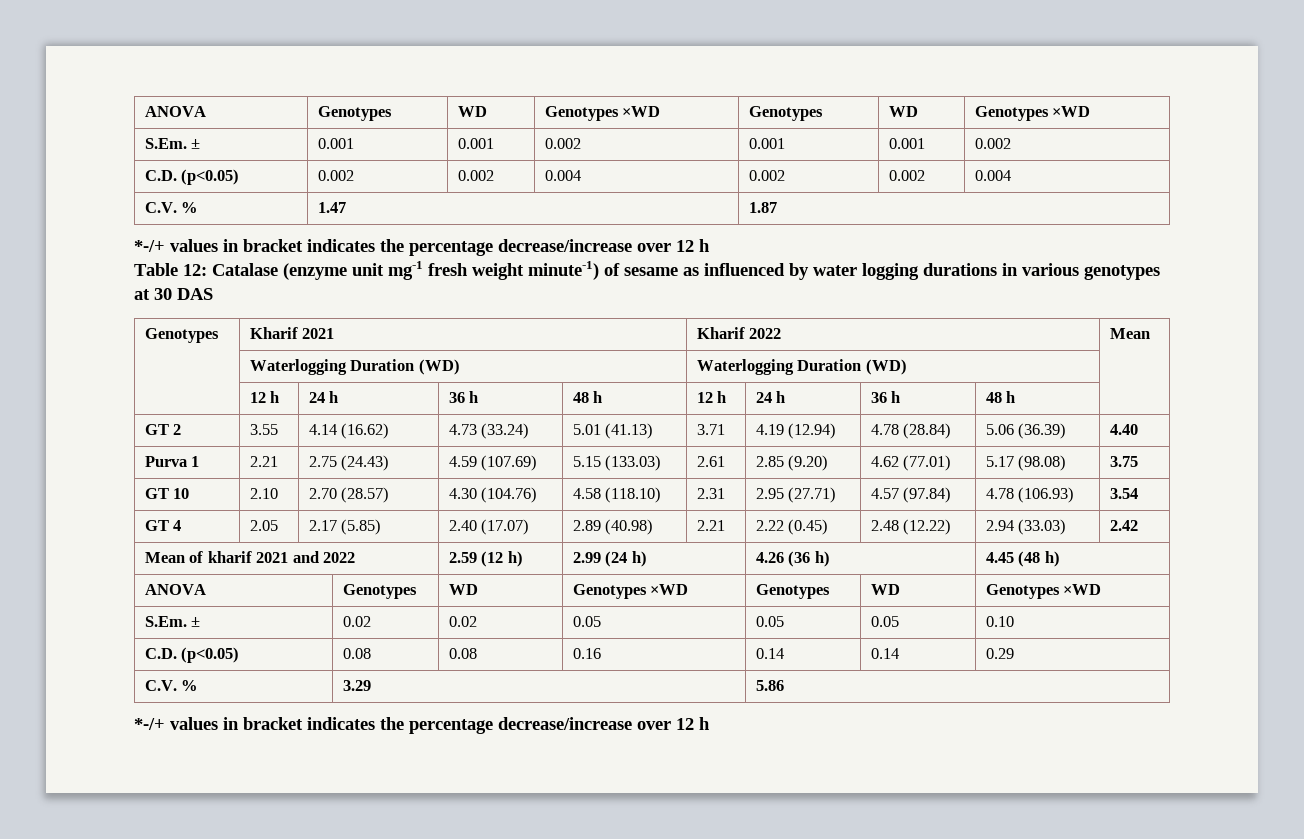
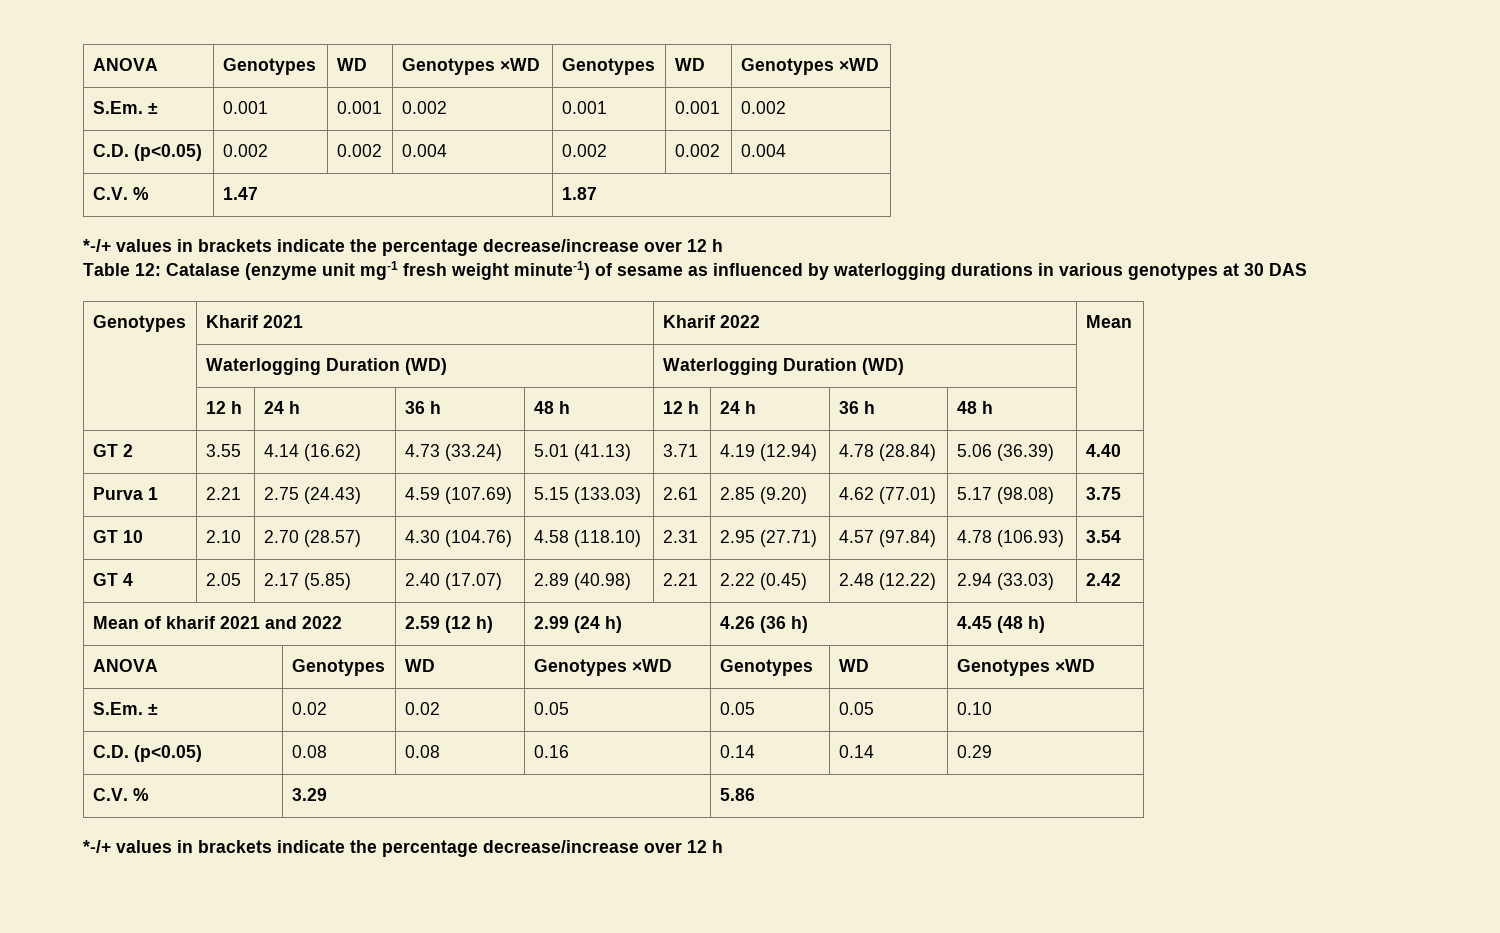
  C.V. % | 1.47 | 1.87
- *-/+ values in bracket indicates the percentage decrease/increase over 12 h
+ *-/+ values in brackets indicate the percentage decrease/increase over 12 h
- Table 12: Catalase (enzyme unit mg-1 fresh weight minute-1) of sesame as influenced by water logging durations in various genotypes at 30 DAS
+ Table 12: Catalase (enzyme unit mg-1 fresh weight minute-1) of sesame as influenced by waterlogging durations in various genotypes at 30 DAS
  C.V. % | 3.29 | 5.86
- *-/+ values in bracket indicates the percentage decrease/increase over 12 h
+ *-/+ values in brackets indicate the percentage decrease/increase over 12 h

